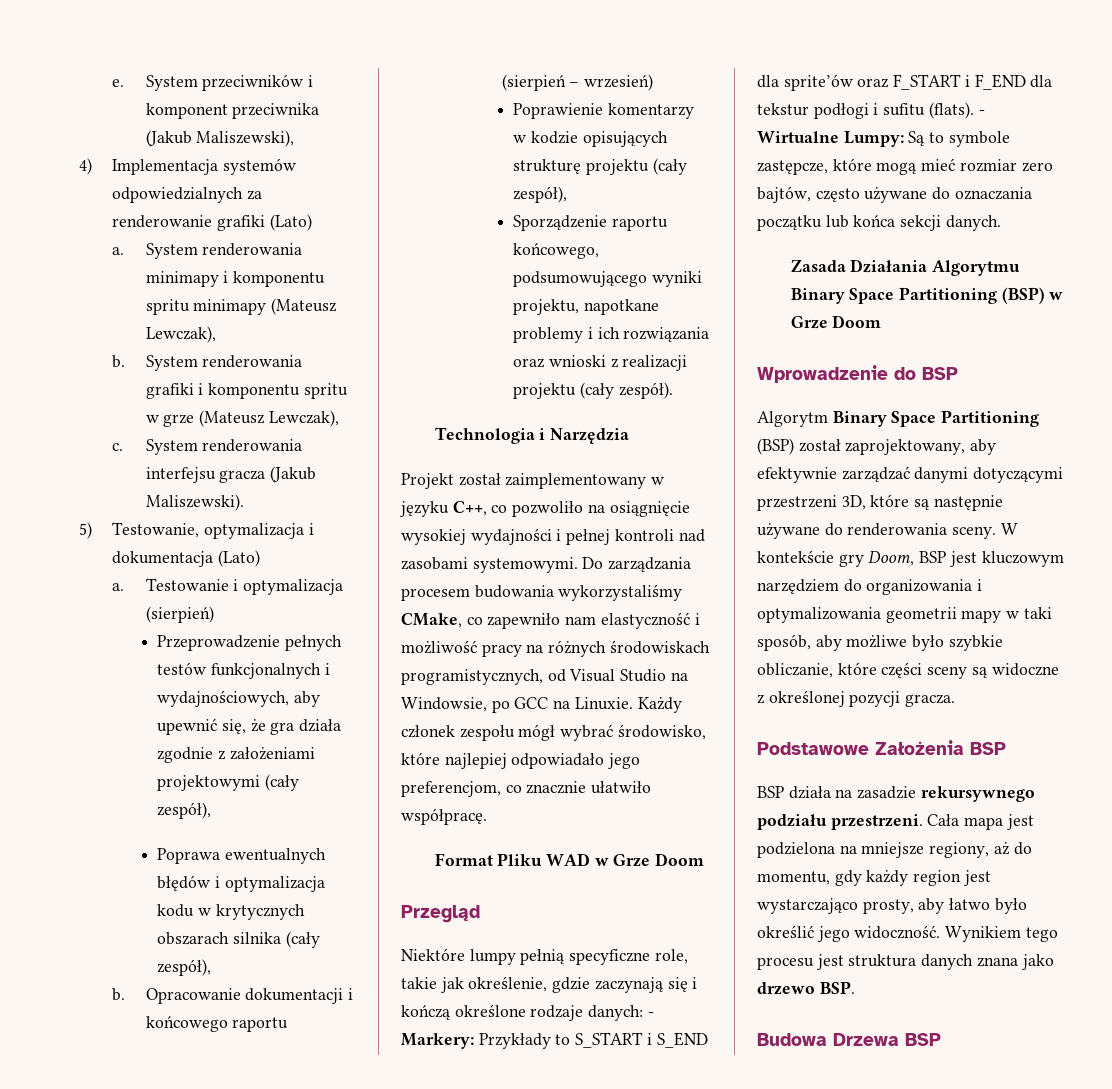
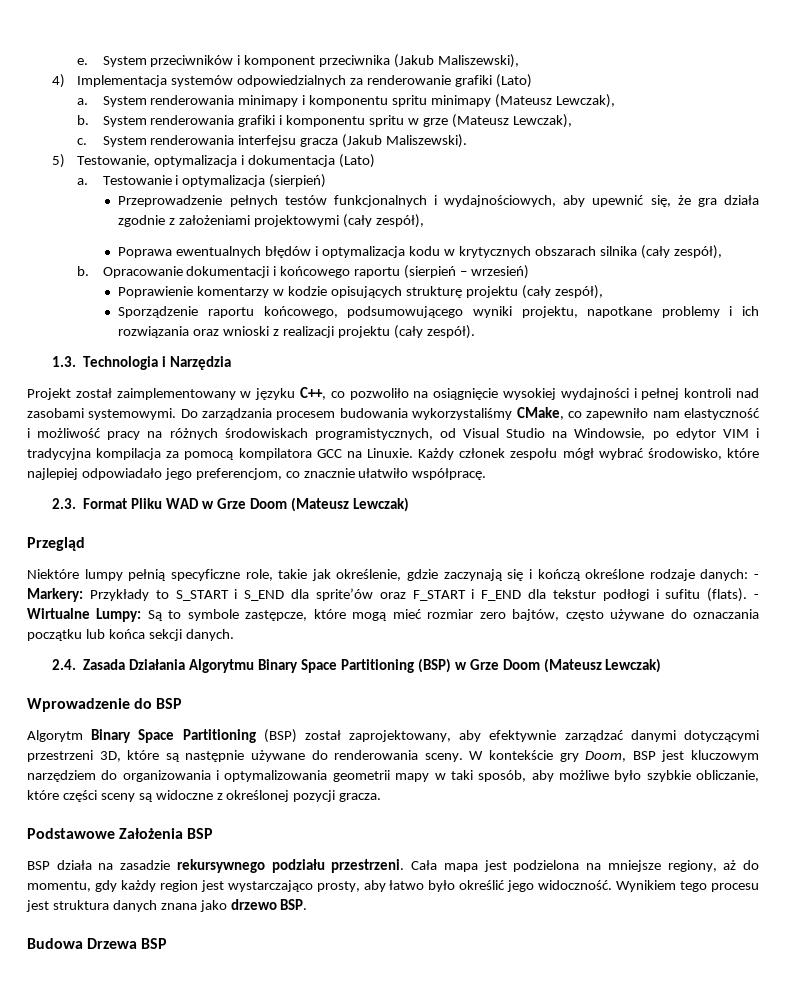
- Technologia i Narzędzia
+ 1.3. Technologia i Narzędzia
- Do zarządzania procesem budowania wykorzystaliśmy CMake, co zapewniło nam elastyczność i możliwość pracy na różnych środowiskach programistycznych, od Visual Studio na Windowsie, po GCC na Linuxie.
+ Do zarządzania procesem budowania wykorzystaliśmy CMake, co zapewniło nam elastyczność i możliwość pracy na różnych środowiskach programistycznych, od Visual Studio na Windowsie, po edytor VIM i tradycyjna kompilacja za pomocą kompilatora GCC na Linuxie.
- Format Pliku WAD w Grze Doom
+ 2.3. Format Pliku WAD w Grze Doom (Mateusz Lewczak)
- Zasada Działania Algorytmu Binary Space Partitioning (BSP) w Grze Doom
+ 2.4. Zasada Działania Algorytmu Binary Space Partitioning (BSP) w Grze Doom (Mateusz Lewczak)

